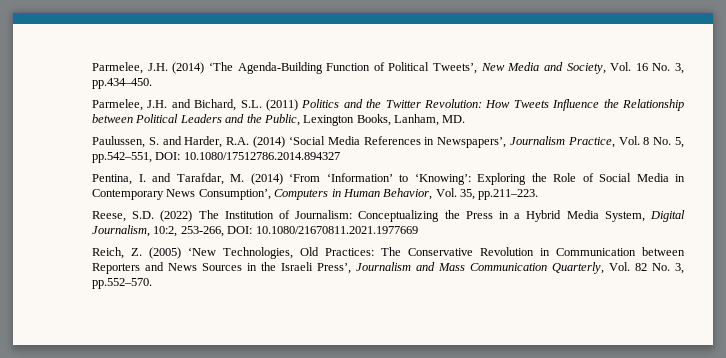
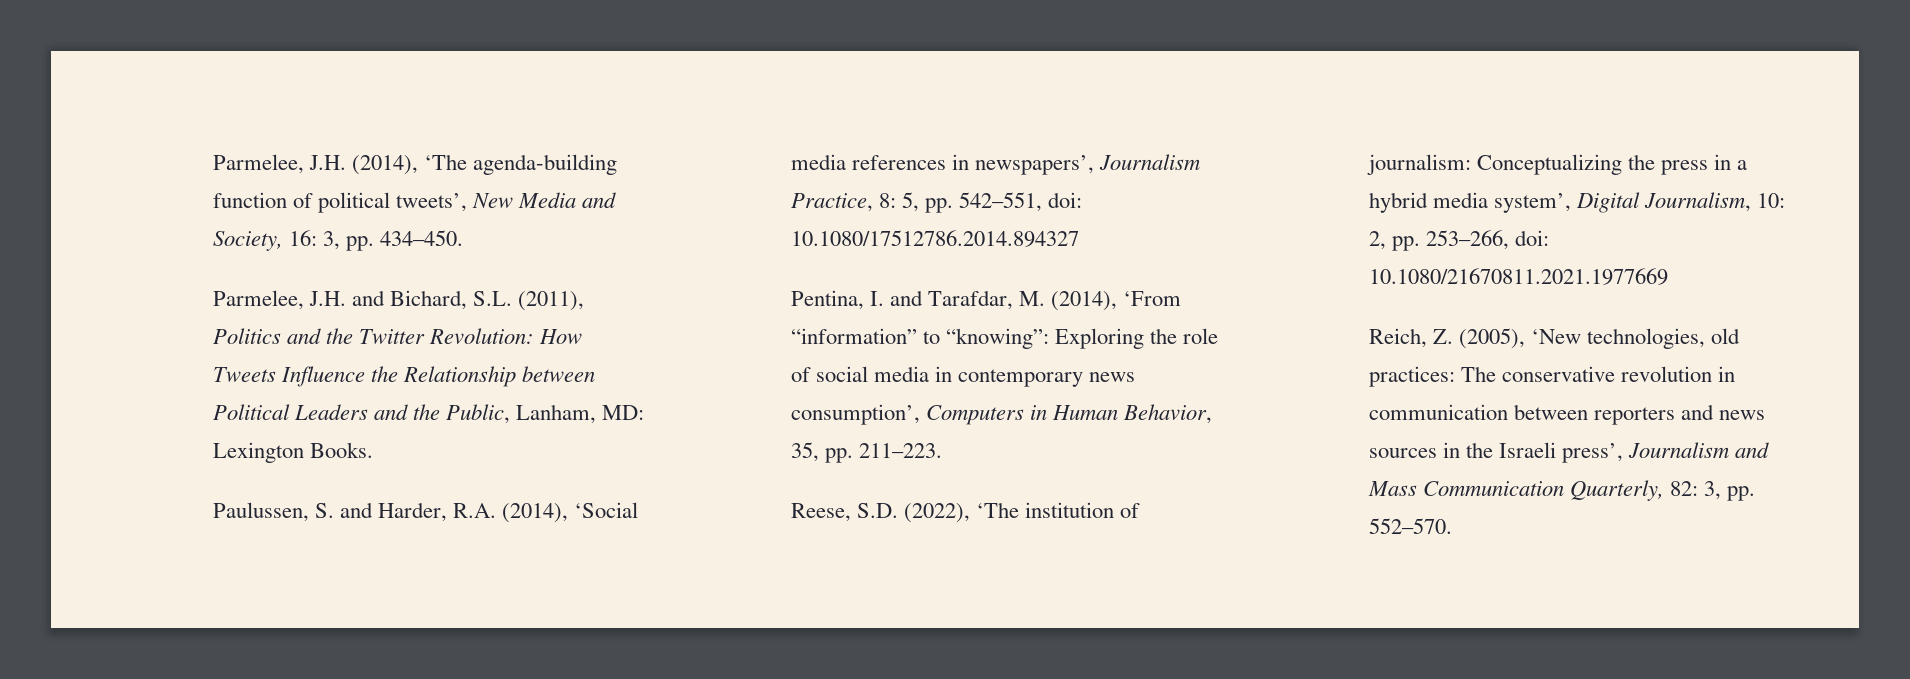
- Parmelee, J.H. (2014) ‘The Agenda-Building Function of Political Tweets’, New Media and Society, Vol. 16 No. 3, pp.434–450.
+ Parmelee, J.H. (2014), ‘The agenda-building function of political tweets’, New Media and Society, 16: 3, pp. 434–450.
- Parmelee, J.H. and Bichard, S.L. (2011) Politics and the Twitter Revolution: How Tweets Influence the Relationship between Political Leaders and the Public, Lexington Books, Lanham, MD.
+ Parmelee, J.H. and Bichard, S.L. (2011), Politics and the Twitter Revolution: How Tweets Influence the Relationship between Political Leaders and the Public, Lanham, MD: Lexington Books.
- Paulussen, S. and Harder, R.A. (2014) ‘Social Media References in Newspapers’, Journalism Practice, Vol. 8 No. 5, pp.542–551, DOI: 10.1080/17512786.2014.894327
+ Paulussen, S. and Harder, R.A. (2014), ‘Social media references in newspapers’, Journalism Practice, 8: 5, pp. 542–551, doi: 10.1080/17512786.2014.894327
- Pentina, I. and Tarafdar, M. (2014) ‘From ‘Information’ to ‘Knowing’: Exploring the Role of Social Media in Contemporary News Consumption’, Computers in Human Behavior, Vol. 35, pp.211–223.
+ Pentina, I. and Tarafdar, M. (2014), ‘From “information” to “knowing”: Exploring the role of social media in contemporary news consumption’, Computers in Human Behavior, 35, pp. 211–223.
- Reese, S.D. (2022) The Institution of Journalism: Conceptualizing the Press in a Hybrid Media System, Digital Journalism, 10:2, 253-266, DOI: 10.1080/21670811.2021.1977669
- Reich, Z. (2005) ‘New Technologies, Old Practices: The Conservative Revolution in Communication between Reporters and News Sources in the Israeli Press’, Journalism and Mass Communication Quarterly, Vol. 82 No. 3, pp.552–570.
+ Reese, S.D. (2022), ‘The institution of journalism: Conceptualizing the press in a hybrid media system’, Digital Journalism, 10: 2, pp. 253–266, doi: 10.1080/21670811.2021.1977669
+ Reich, Z. (2005), ‘New technologies, old practices: The conservative revolution in communication between reporters and news sources in the Israeli press’, Journalism and Mass Communication Quarterly, 82: 3, pp. 552–570.

